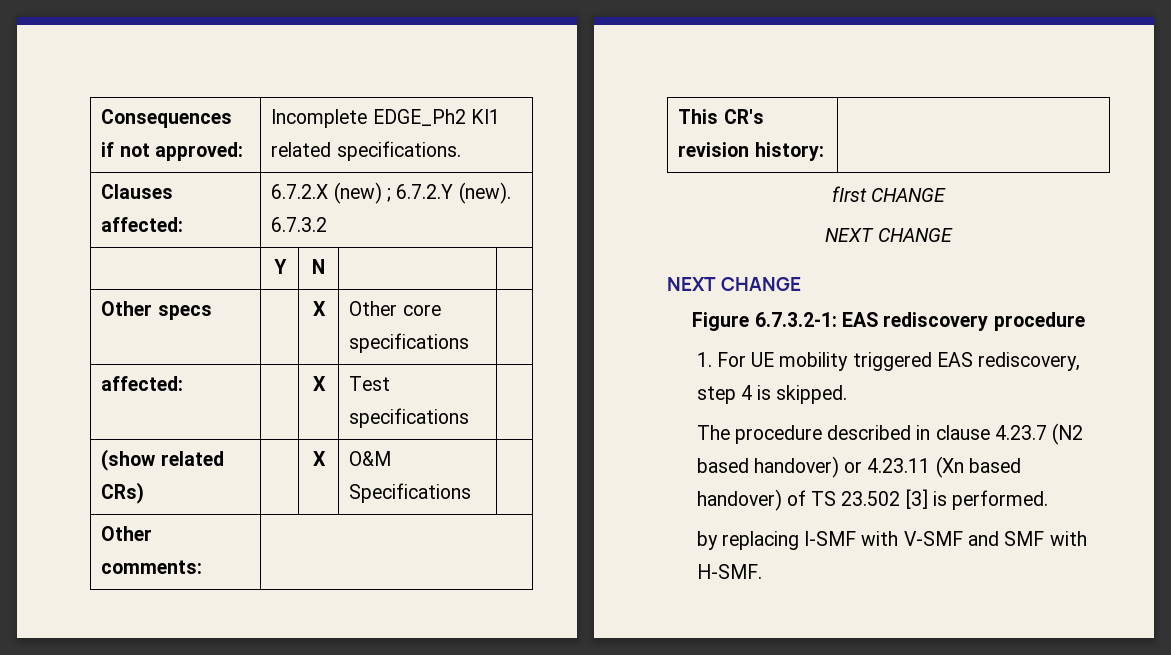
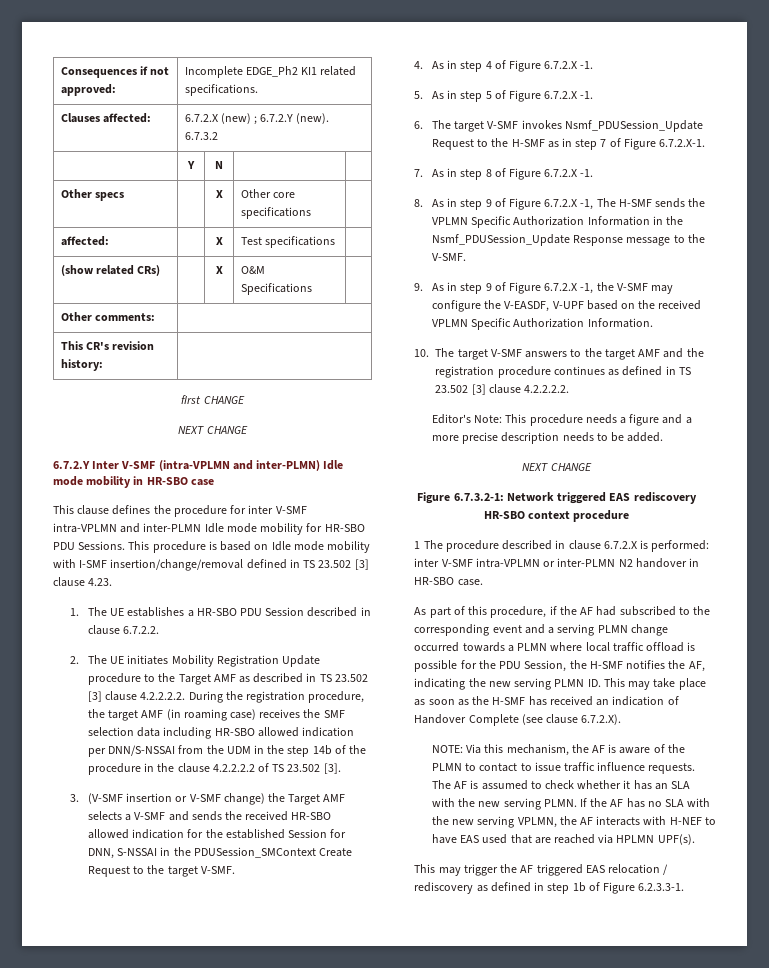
  fIrst CHANGE
  NEXT CHANGE
+ 6.7.2.Y Inter V-SMF (intra-VPLMN and inter-PLMN) Idle mode mobility in HR-SBO case
+ This clause defines the procedure for inter V-SMF intra-VPLMN and inter-PLMN Idle mode mobility for HR-SBO PDU Sessions. This procedure is based on Idle mode mobility with I-SMF insertion/change/removal defined in TS 23.502 [3] clause 4.23.
+ 1. The UE establishes a HR-SBO PDU Session described in clause 6.7.2.2.
+ 2. The UE initiates Mobility Registration Update procedure to the Target AMF as described in TS 23.502 [3] clause 4.2.2.2.2. During the registration procedure, the target AMF (in roaming case) receives the SMF selection data including HR-SBO allowed indication per DNN/S-NSSAI from the UDM in the step 14b of the procedure in the clause 4.2.2.2.2 of TS 23.502 [3].
+ 3. (V-SMF insertion or V-SMF change) the Target AMF selects a V-SMF and sends the received HR-SBO allowed indication for the established Session for DNN, S-NSSAI in the PDUSession_SMContext Create Request to the target V-SMF.
+ 4. As in step 4 of Figure 6.7.2.X -1.
+ 5. As in step 5 of Figure 6.7.2.X -1.
+ 6. The target V-SMF invokes Nsmf_PDUSession_Update Request to the H-SMF as in step 7 of Figure 6.7.2.X-1.
+ 7. As in step 8 of Figure 6.7.2.X -1.
+ 8. As in step 9 of Figure 6.7.2.X -1, The H-SMF sends the VPLMN Specific Authorization Information in the Nsmf_PDUSession_Update Response message to the V-SMF.
+ 9. As in step 9 of Figure 6.7.2.X -1, the V-SMF may configure the V-EASDF, V-UPF based on the received VPLMN Specific Authorization Information.
+ 10. The target V-SMF answers to the target AMF and the registration procedure continues as defined in TS 23.502 [3] clause 4.2.2.2.2.
+ Editor's Note: This procedure needs a figure and a more precise description needs to be added.
  NEXT CHANGE
- Figure 6.7.3.2-1: EAS rediscovery procedure
- 1. For UE mobility triggered EAS rediscovery, step 4 is skipped.
- The procedure described in clause 4.23.7 (N2 based handover) or 4.23.11 (Xn based handover) of TS 23.502 [3] is performed.
- by replacing I-SMF with V-SMF and SMF with H-SMF.
+ Figure 6.7.3.2-1: Network triggered EAS rediscovery HR-SBO context procedure
+ 1 The procedure described in clause 6.7.2.X is performed: inter V-SMF intra-VPLMN or inter-PLMN N2 handover in HR-SBO case.
+ As part of this procedure, if the AF had subscribed to the corresponding event and a serving PLMN change occurred towards a PLMN where local traffic offload is possible for the PDU Session, the H-SMF notifies the AF, indicating the new serving PLMN ID. This may take place as soon as the H-SMF has received an indication of Handover Complete (see clause 6.7.2.X).
+ NOTE: Via this mechanism, the AF is aware of the PLMN to contact to issue traffic influence requests. The AF is assumed to check whether it has an SLA with the new serving PLMN. If the AF has no SLA with the new serving VPLMN, the AF interacts with H-NEF to have EAS used that are reached via HPLMN UPF(s).
+ This may trigger the AF triggered EAS relocation / rediscovery as defined in step 1b of Figure 6.2.3.3-1.

